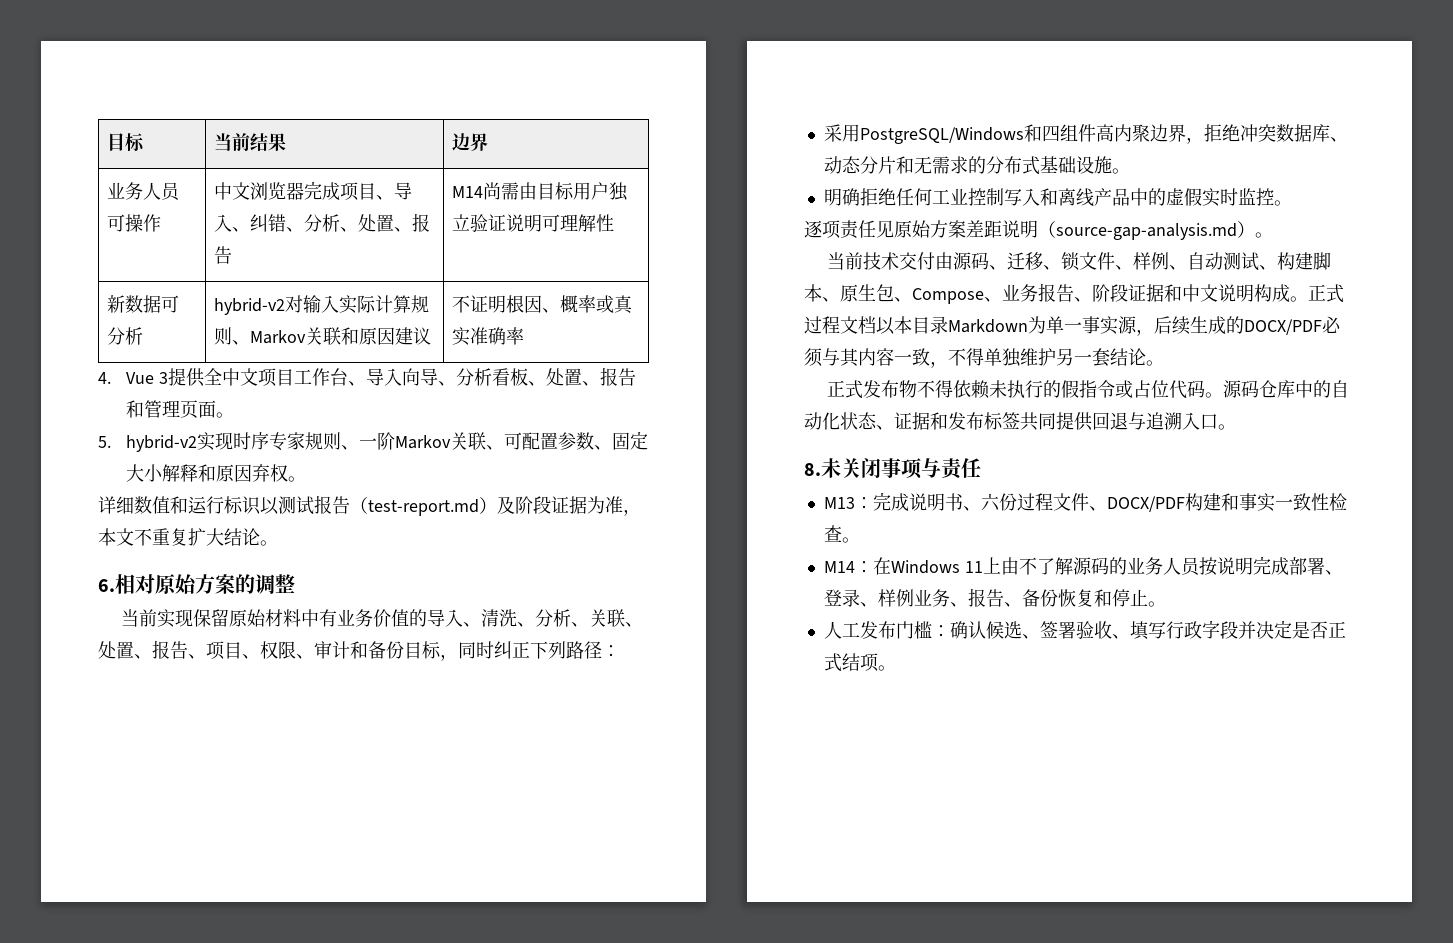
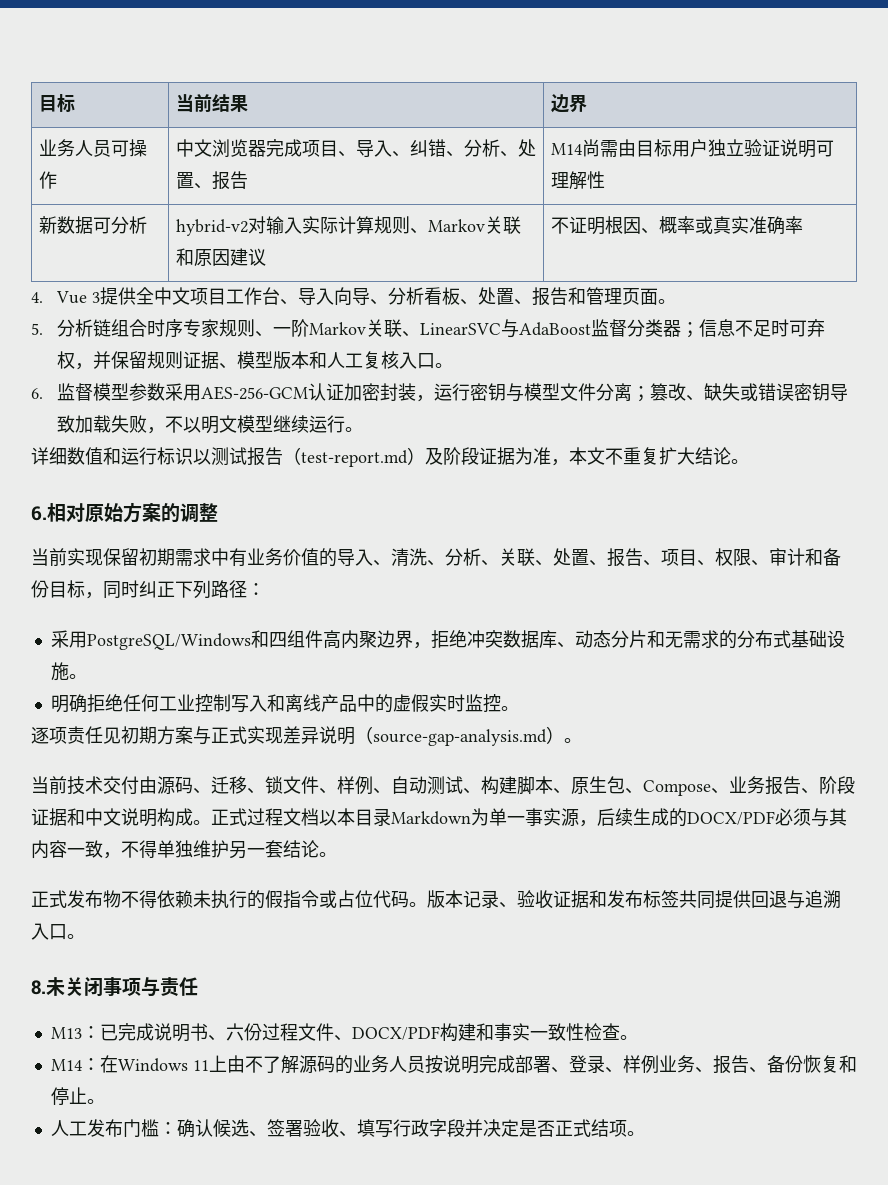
- 5. hybrid-v2实现时序专家规则、一阶Markov关联、可配置参数、固定大小解释和原因弃权。
+ 5.分析链组合时序专家规则、一阶Markov关联、LinearSVC与AdaBoost监督分类器；信息不足时可弃权，并保留规则证据、模型版本和人工复核入口。
+ 6.监督模型参数采用AES-256-GCM认证加密封装，运行密钥与模型文件分离；篡改、缺失或错误密钥导致加载失败，不以明文模型继续运行。
- 当前实现保留原始材料中有业务价值的导入、清洗、分析、关联、处置、报告、项目、权限、审计和备份目标，同时纠正下列路径：
+ 当前实现保留初期需求中有业务价值的导入、清洗、分析、关联、处置、报告、项目、权限、审计和备份目标，同时纠正下列路径：
- 逐项责任见原始方案差距说明（source-gap-analysis.md）。
+ 逐项责任见初期方案与正式实现差异说明（source-gap-analysis.md）。
- 源码仓库中的自动化状态、证据和发布标签共同提供回退与追溯入口。
+ 版本记录、验收证据和发布标签共同提供回退与追溯入口。
- M13：完成说明书、六份过程文件、DOCX/PDF构建和事实一致性检查。
+ M13：已完成说明书、六份过程文件、DOCX/PDF构建和事实一致性检查。

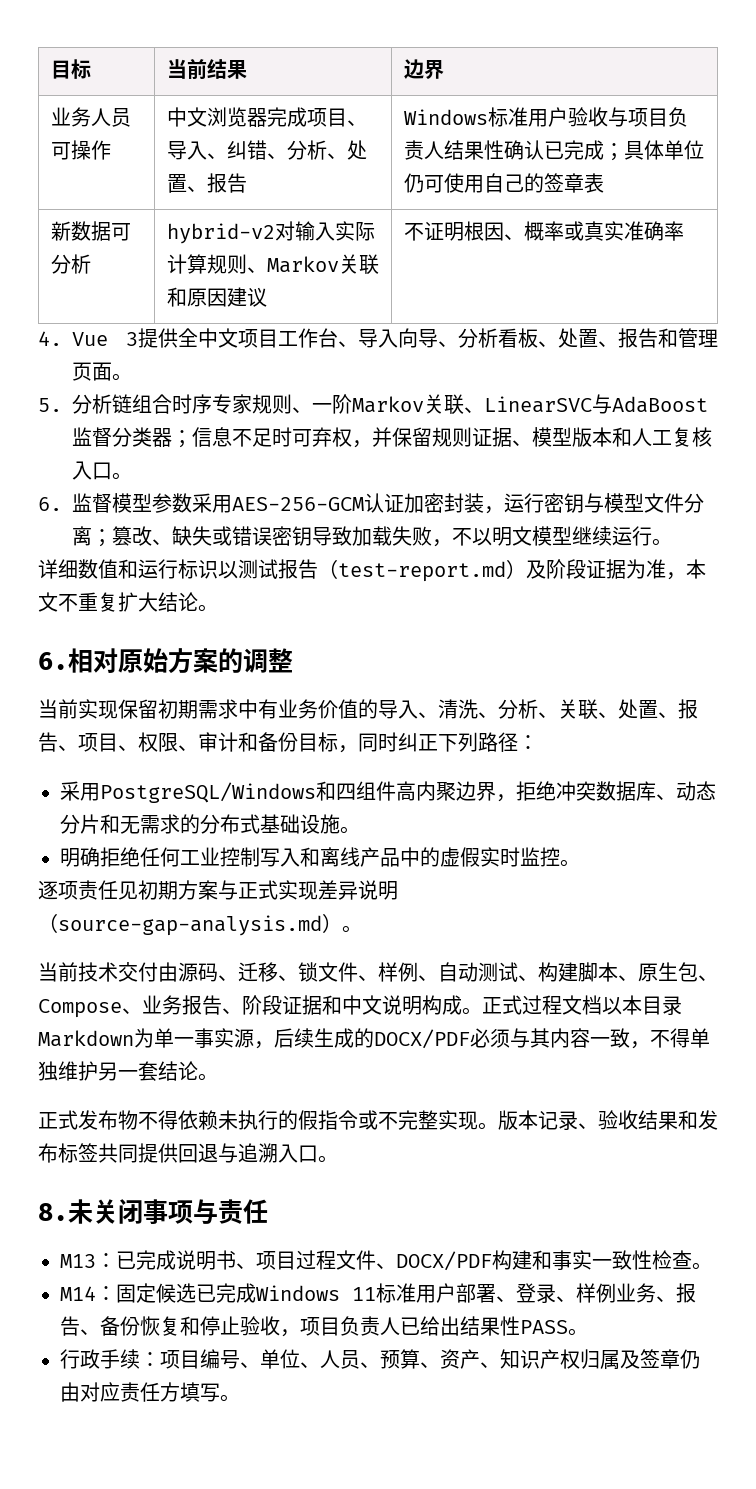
- 业务人员可操作 | 中文浏览器完成项目、导入、纠错、分析、处置、报告 | M14尚需由目标用户独立验证说明可理解性
+ 业务人员可操作 | 中文浏览器完成项目、导入、纠错、分析、处置、报告 | Windows标准用户验收与项目负责人结果性确认已完成；具体单位仍可使用自己的签章表
- 正式发布物不得依赖未执行的假指令或占位代码。
+ 正式发布物不得依赖未执行的假指令或不完整实现。
- 版本记录、验收证据和发布标签共同提供回退与追溯入口。
+ 版本记录、验收结果和发布标签共同提供回退与追溯入口。
- M13：已完成说明书、六份过程文件、DOCX/PDF构建和事实一致性检查。
+ M13：已完成说明书、项目过程文件、DOCX/PDF构建和事实一致性检查。
- M14：在Windows 11上由不了解源码的业务人员按说明完成部署、登录、样例业务、报告、备份恢复和停止。
- 人工发布门槛：确认候选、签署验收、填写行政字段并决定是否正式结项。
+ M14：固定候选已完成Windows 11标准用户部署、登录、样例业务、报告、备份恢复和停止验收，项目负责人已给出结果性PASS。
+ 行政手续：项目编号、单位、人员、预算、资产、知识产权归属及签章仍由对应责任方填写。

